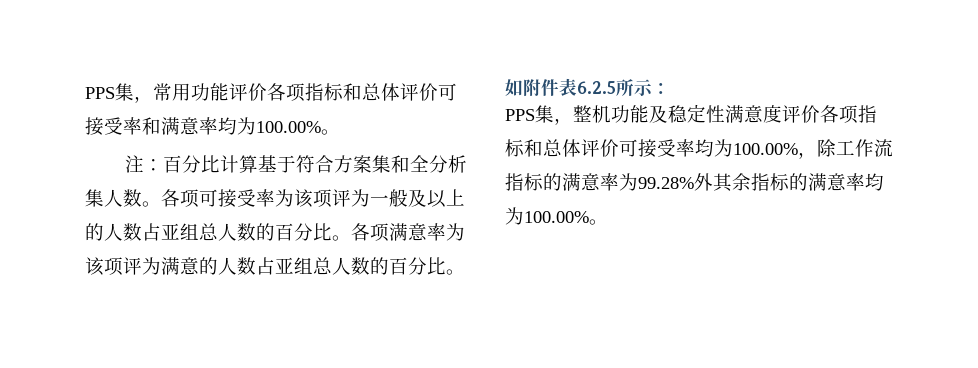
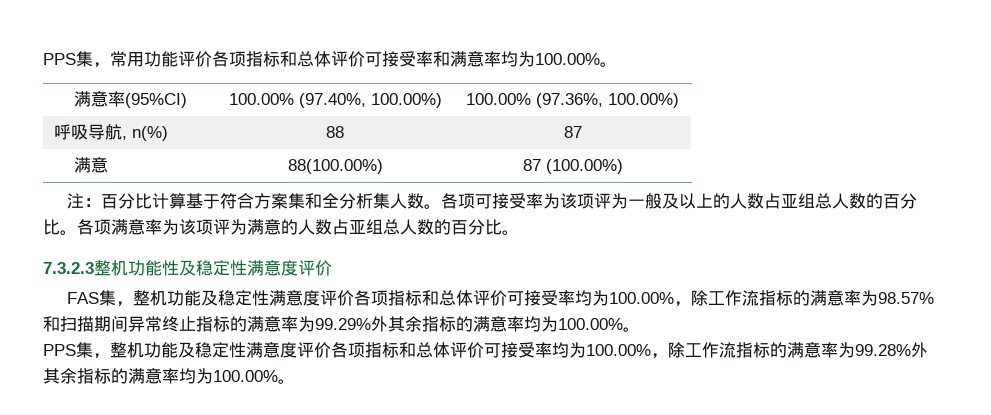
+ 满意率(95%CI) | 100.00% (97.40%, 100.00%) | 100.00% (97.36%, 100.00%)
+ 呼吸导航, n(%) | 88 | 87
+ 满意 | 88(100.00%) | 87 (100.00%)
- 如附件表6.2.5所示：
+ 7.3.2.3整机功能性及稳定性满意度评价
+ FAS集，整机功能及稳定性满意度评价各项指标和总体评价可接受率均为100.00%，除工作流指标的满意率为98.57%和扫描期间异常终止指标的满意率为99.29%外其余指标的满意率均为100.00%。

